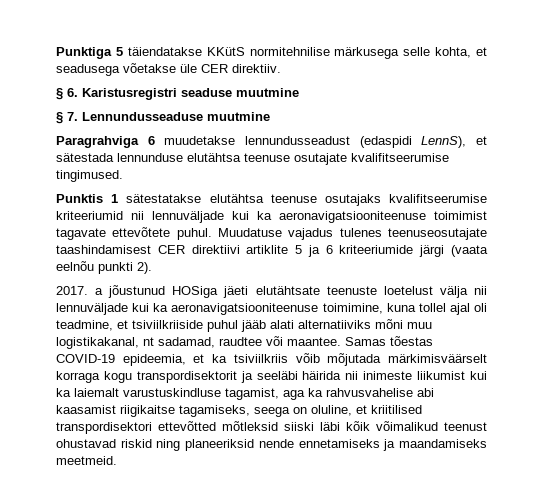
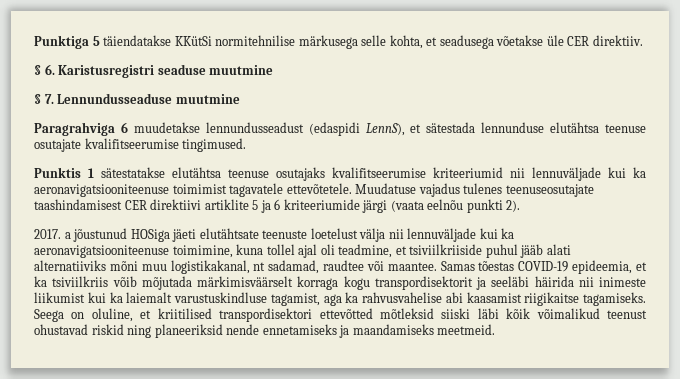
- Punktiga 5 täiendatakse KKütS normitehnilise märkusega selle kohta, et seadusega võetakse üle CER direktiiv.
+ Punktiga 5 täiendatakse KKütSi normitehnilise märkusega selle kohta, et seadusega võetakse üle CER direktiiv.
- Punktis 1 sätestatakse elutähtsa teenuse osutajaks kvalifitseerumise kriteeriumid nii lennuväljade kui ka aeronavigatsiooniteenuse toimimist tagavate ettevõtete puhul.
+ Punktis 1 sätestatakse elutähtsa teenuse osutajaks kvalifitseerumise kriteeriumid nii lennuväljade kui ka aeronavigatsiooniteenuse toimimist tagavatele ettevõtetele.
- Samas tõestas COVID-19 epideemia, et ka tsiviilkriis võib mõjutada märkimisväärselt korraga kogu transpordisektorit ja seeläbi häirida nii inimeste liikumist kui ka laiemalt varustuskindluse tagamist, aga ka rahvusvahelise abi kaasamist riigikaitse tagamiseks, seega on oluline, et kriitilised transpordisektori ettevõtted mõtleksid siiski läbi kõik võimalikud teenust ohustavad riskid ning planeeriksid nende ennetamiseks ja maandamiseks meetmeid.
+ Samas tõestas COVID-19 epideemia, et ka tsiviilkriis võib mõjutada märkimisväärselt korraga kogu transpordisektorit ja seeläbi häirida nii inimeste liikumist kui ka laiemalt varustuskindluse tagamist, aga ka rahvusvahelise abi kaasamist riigikaitse tagamiseks. Seega on oluline, et kriitilised transpordisektori ettevõtted mõtleksid siiski läbi kõik võimalikud teenust ohustavad riskid ning planeeriksid nende ennetamiseks ja maandamiseks meetmeid.

